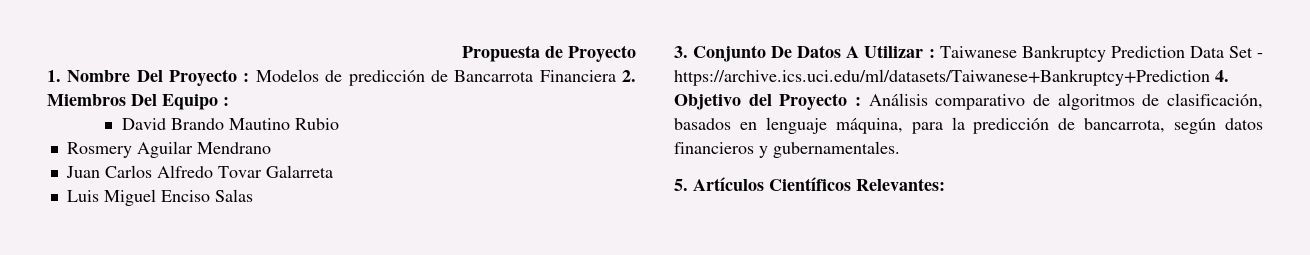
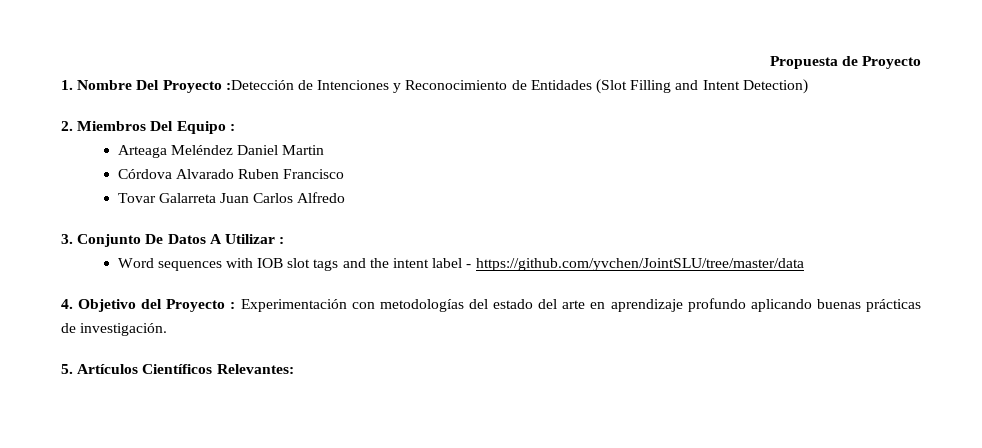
- 1. Nombre Del Proyecto : Modelos de predicción de Bancarrota Financiera 2. Miembros Del Equipo :
+ 1. Nombre Del Proyecto :Detección de Intenciones y Reconocimiento de Entidades (Slot Filling and Intent Detection)
+ 2. Miembros Del Equipo :
- David Brando Mautino Rubio
- Rosmery Aguilar Mendrano
- Juan Carlos Alfredo Tovar Galarreta
- Luis Miguel Enciso Salas
+ Arteaga Meléndez Daniel Martin
+ Córdova Alvarado Ruben Francisco
+ Tovar Galarreta Juan Carlos Alfredo
- 3. Conjunto De Datos A Utilizar : Taiwanese Bankruptcy Prediction Data Set - https://archive.ics.uci.edu/ml/datasets/Taiwanese+Bankruptcy+Prediction 4. Objetivo del Proyecto : Análisis comparativo de algoritmos de clasificación, basados en lenguaje máquina, para la predicción de bancarrota, según datos financieros y gubernamentales.
+ 3. Conjunto De Datos A Utilizar :
+ Word sequences with IOB slot tags and the intent label - https://github.com/yvchen/JointSLU/tree/master/data
+ 4. Objetivo del Proyecto : Experimentación con metodologías del estado del arte en aprendizaje profundo aplicando buenas prácticas de investigación.

